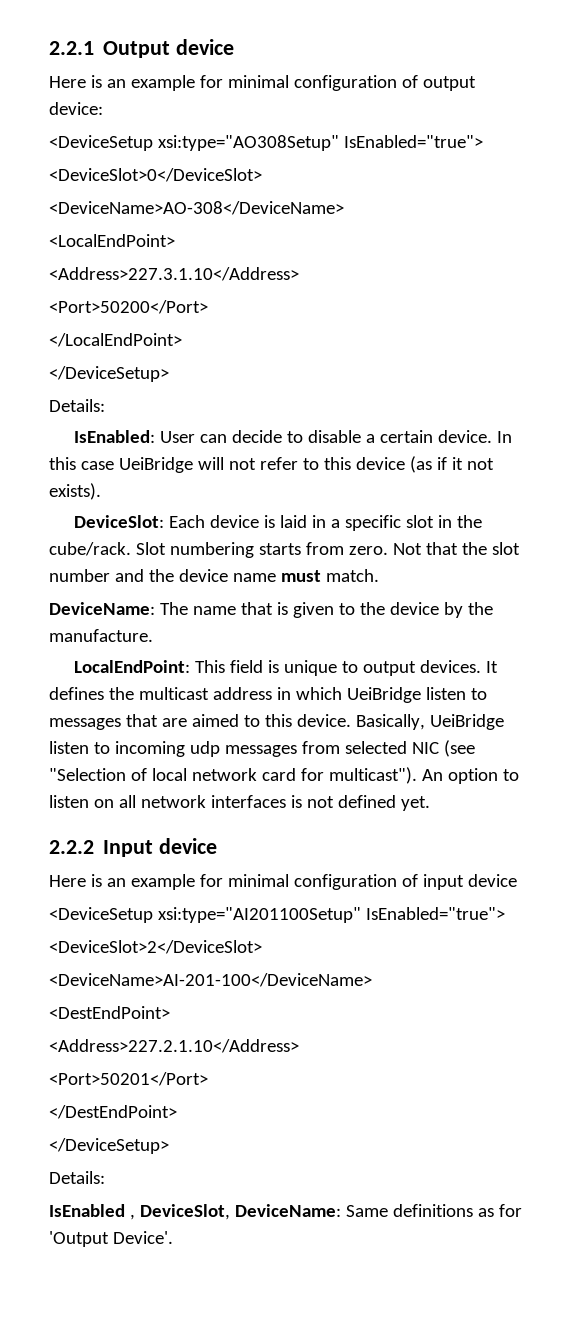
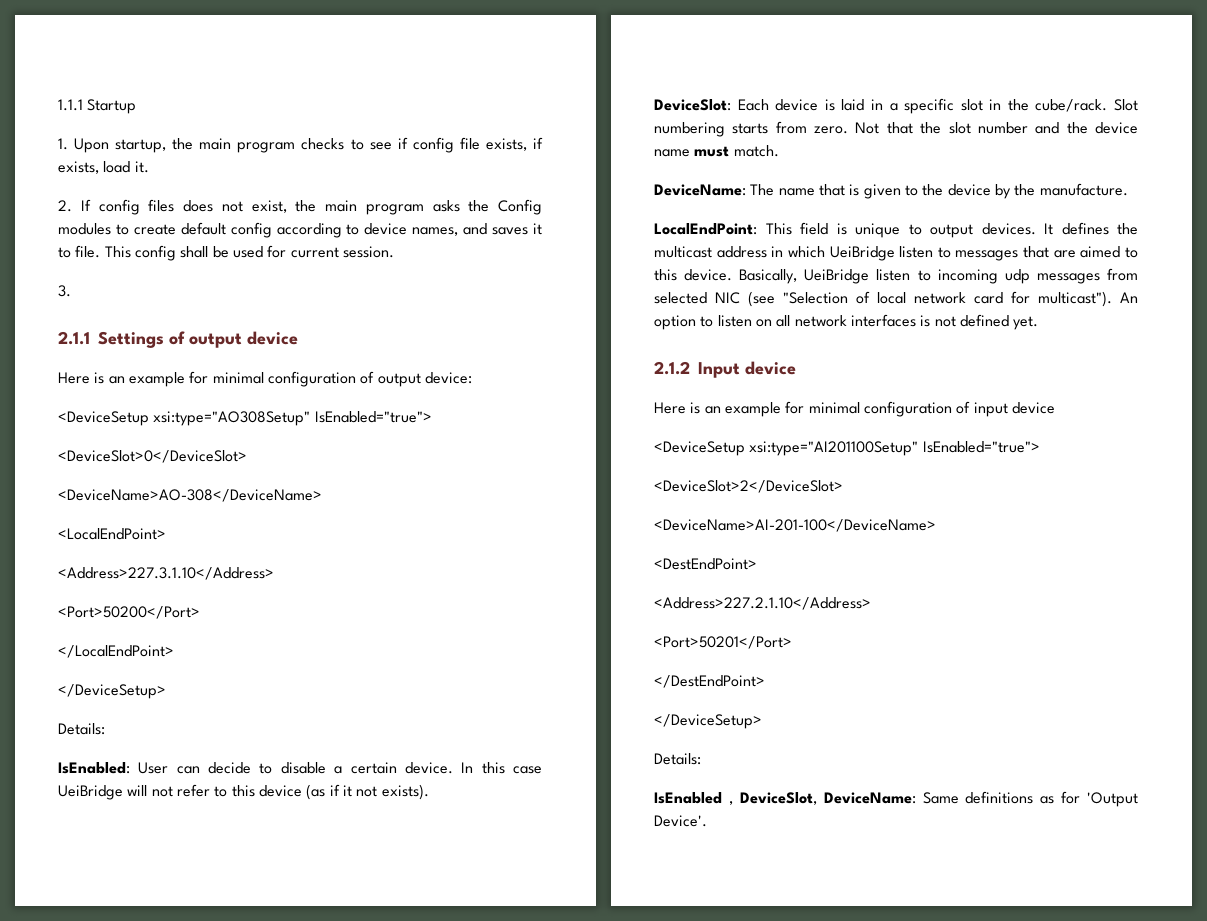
- 2.2.1 Output device
+ 1.1.1 Startup
+ 1. Upon startup, the main program checks to see if config file exists, if exists, load it.
+ 2. If config files does not exist, the main program asks the Config modules to create default config according to device names, and saves it to file. This config shall be used for current session.
+ 3.
+ 2.1.1 Settings of output device
- 2.2.2 Input device
+ 2.1.2 Input device

